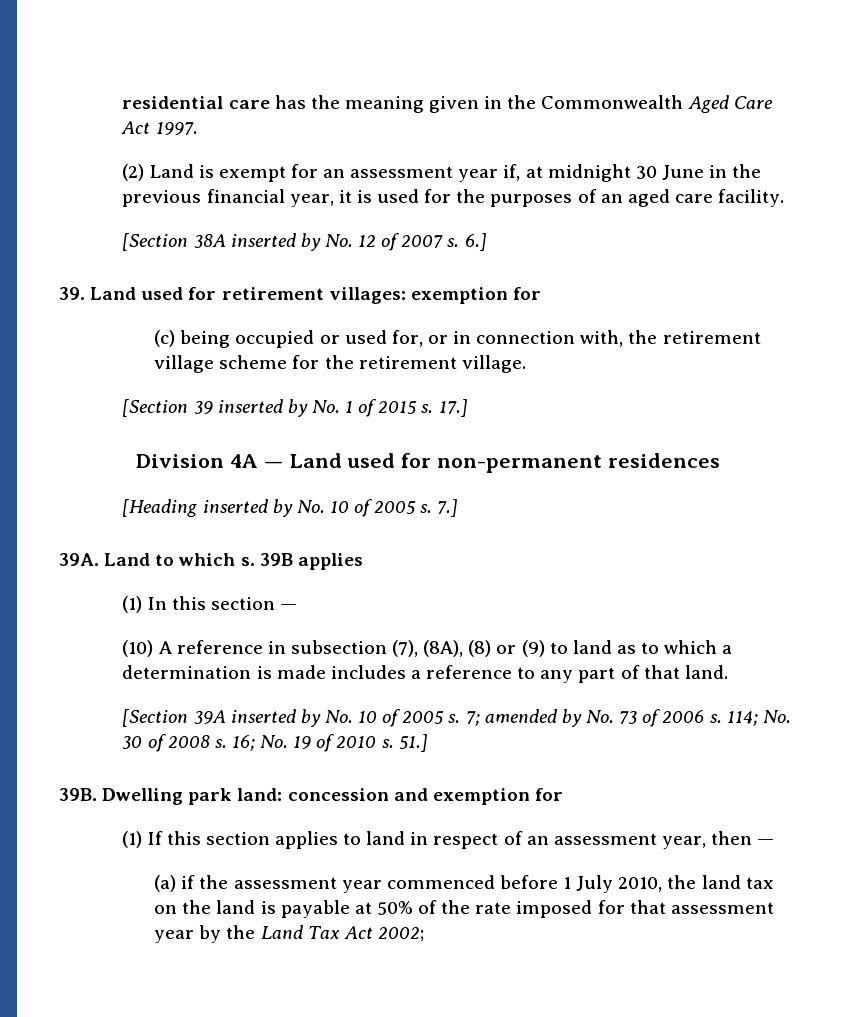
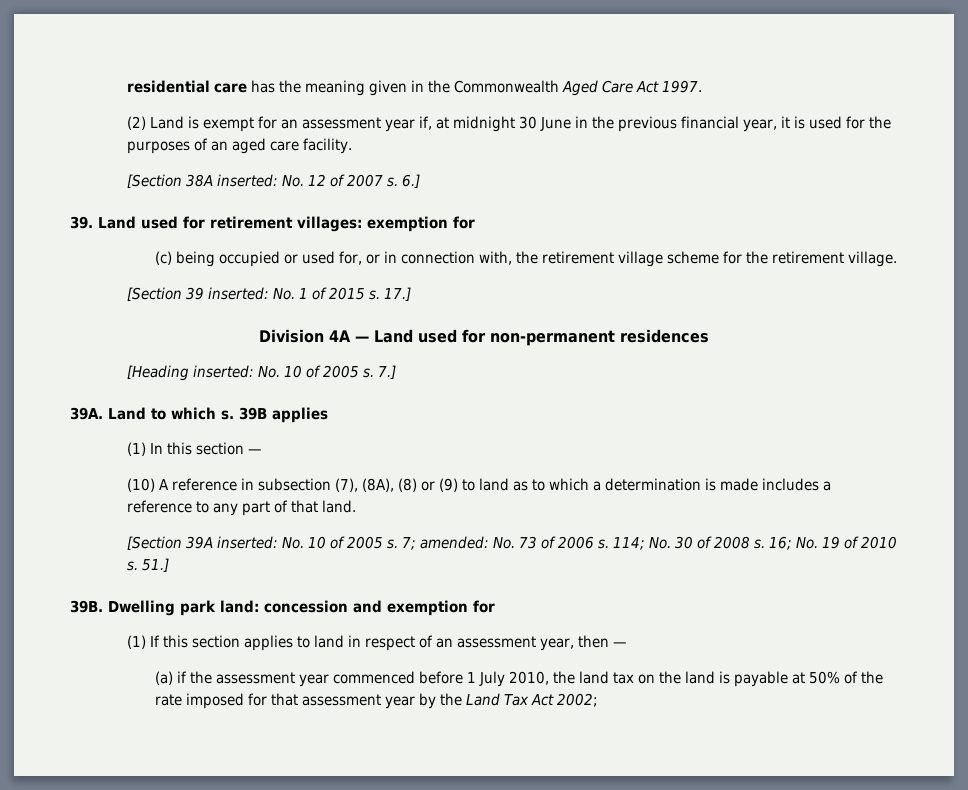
- [Section 38A inserted by No. 12 of 2007 s.
+ [Section 38A inserted: No. 12 of 2007 s.
- [Section 39 inserted by No. 1 of 2015 s.
+ [Section 39 inserted: No. 1 of 2015 s.
- [Heading inserted by No. 10 of 2005 s.
+ [Heading inserted: No. 10 of 2005 s.
- [Section 39A inserted by No. 10 of 2005 s.
+ [Section 39A inserted: No. 10 of 2005 s.
- 7; amended by No. 73 of 2006 s.
+ 7; amended: No. 73 of 2006 s.

